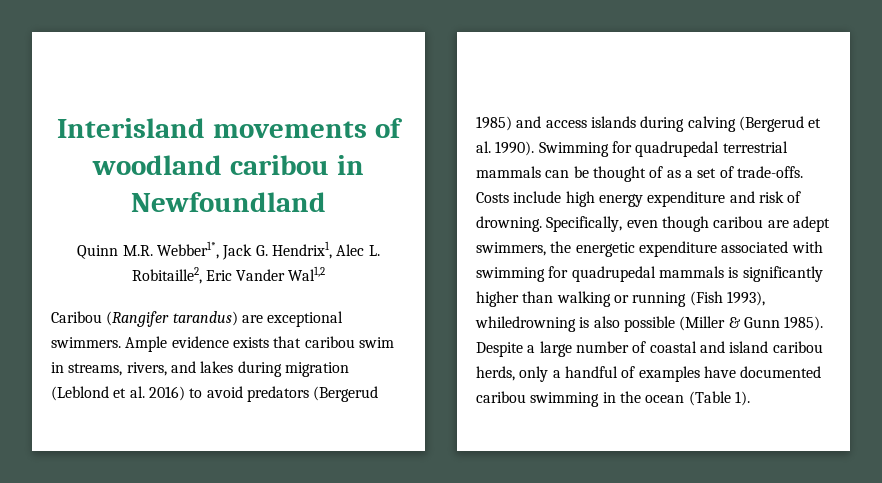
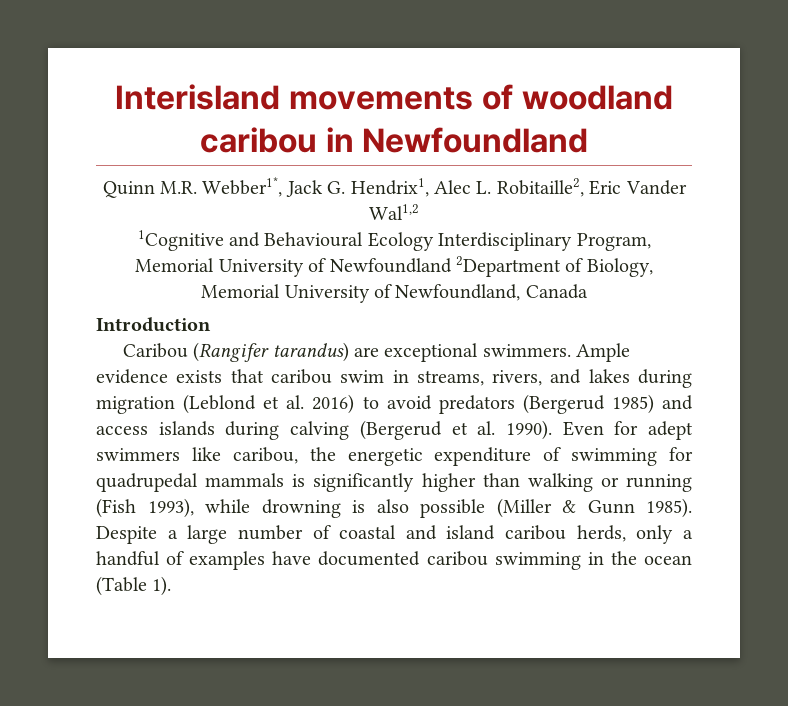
+ 1Cognitive and Behavioural Ecology Interdisciplinary Program, Memorial University of Newfoundland 2Department of Biology, Memorial University of Newfoundland, Canada
+ Introduction
- Swimming for quadrupedal terrestrial mammals can be thought of as a set of trade-offs. Costs include high energy expenditure and risk of drowning. Specifically, even though caribou are adept swimmers, the energetic expenditure associated with swimming for quadrupedal mammals is significantly higher than walking or running (Fish 1993), whiledrowning is also possible (Miller & Gunn 1985).
+ Even for adept swimmers like caribou, the energetic expenditure of swimming for quadrupedal mammals is significantly higher than walking or running (Fish 1993), while drowning is also possible (Miller & Gunn 1985).

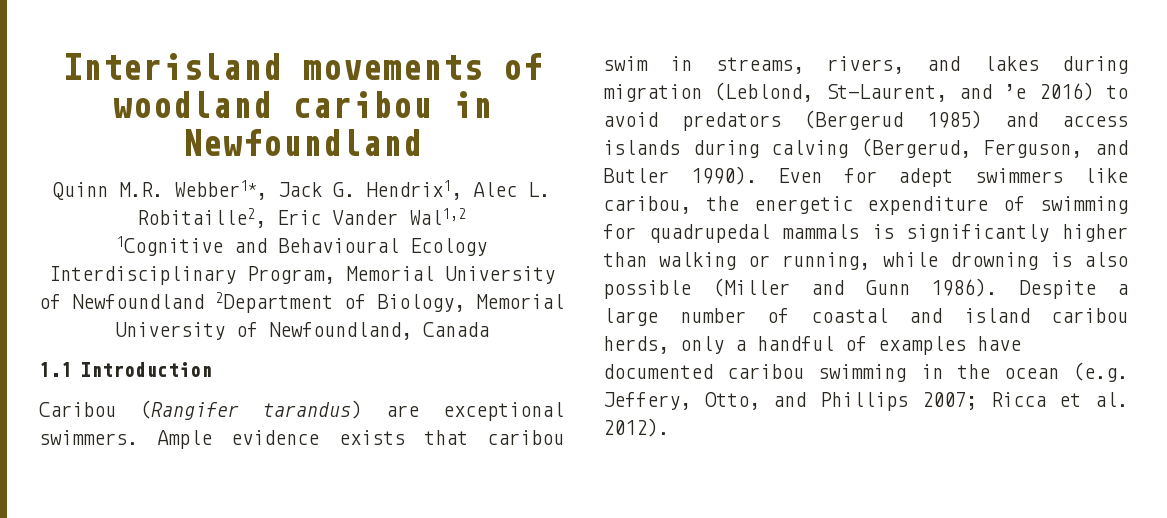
- Introduction
+ 1.1 Introduction
- Ample evidence exists that caribou swim in streams, rivers, and lakes during migration (Leblond et al. 2016) to avoid predators (Bergerud 1985) and access islands during calving (Bergerud et al. 1990).
+ Ample evidence exists that caribou swim in streams, rivers, and lakes during migration (Leblond, St-Laurent, and ’e 2016) to avoid predators (Bergerud 1985) and access islands during calving (Bergerud, Ferguson, and Butler 1990).
- Even for adept swimmers like caribou, the energetic expenditure of swimming for quadrupedal mammals is significantly higher than walking or running (Fish 1993), while drowning is also possible (Miller & Gunn 1985).
+ Even for adept swimmers like caribou, the energetic expenditure of swimming for quadrupedal mammals is significantly higher than walking or running, while drowning is also possible (Miller and Gunn 1986).
- Despite a large number of coastal and island caribou herds, only a handful of examples have documented caribou swimming in the ocean (Table 1).
+ Despite a large number of coastal and island caribou herds, only a handful of examples have documented caribou swimming in the ocean (e.g. Jeffery, Otto, and Phillips 2007; Ricca et al. 2012).

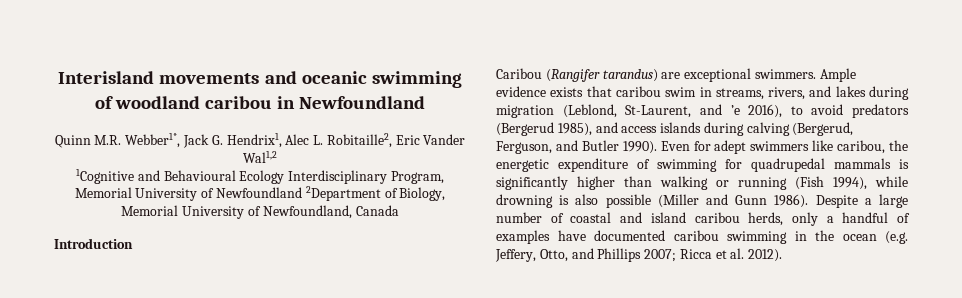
- Interisland movements of woodland caribou in Newfoundland
+ Interisland movements and oceanic swimming of woodland caribou in Newfoundland
- 1.1 Introduction
+ Introduction
- Ample evidence exists that caribou swim in streams, rivers, and lakes during migration (Leblond, St-Laurent, and ’e 2016) to avoid predators (Bergerud 1985) and access islands during calving (Bergerud, Ferguson, and Butler 1990).
+ Ample evidence exists that caribou swim in streams, rivers, and lakes during migration (Leblond, St-Laurent, and ’e 2016), to avoid predators (Bergerud 1985), and access islands during calving (Bergerud, Ferguson, and Butler 1990).
- Even for adept swimmers like caribou, the energetic expenditure of swimming for quadrupedal mammals is significantly higher than walking or running, while drowning is also possible (Miller and Gunn 1986).
+ Even for adept swimmers like caribou, the energetic expenditure of swimming for quadrupedal mammals is significantly higher than walking or running (Fish 1994), while drowning is also possible (Miller and Gunn 1986).

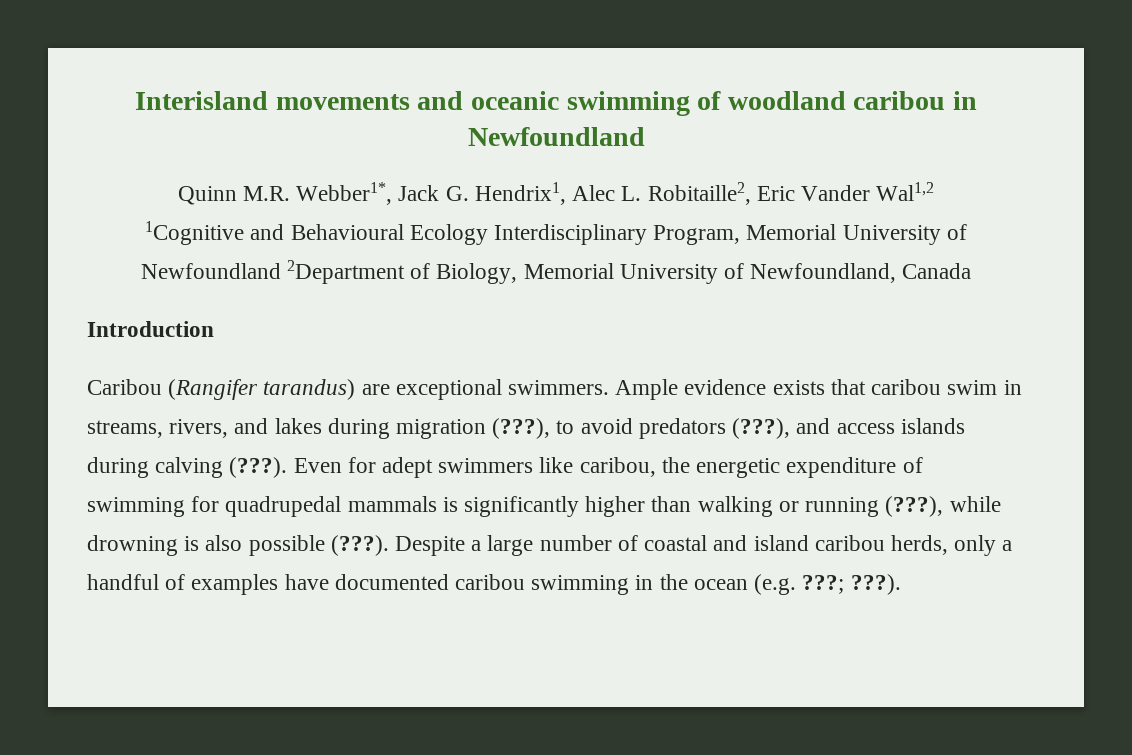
- Ample evidence exists that caribou swim in streams, rivers, and lakes during migration (Leblond, St-Laurent, and ’e 2016), to avoid predators (Bergerud 1985), and access islands during calving (Bergerud, Ferguson, and Butler 1990).
+ Ample evidence exists that caribou swim in streams, rivers, and lakes during migration (???), to avoid predators (???), and access islands during calving (???).
- Even for adept swimmers like caribou, the energetic expenditure of swimming for quadrupedal mammals is significantly higher than walking or running (Fish 1994), while drowning is also possible (Miller and Gunn 1986).
+ Even for adept swimmers like caribou, the energetic expenditure of swimming for quadrupedal mammals is significantly higher than walking or running (???), while drowning is also possible (???).
- Despite a large number of coastal and island caribou herds, only a handful of examples have documented caribou swimming in the ocean (e.g. Jeffery, Otto, and Phillips 2007; Ricca et al. 2012).
+ Despite a large number of coastal and island caribou herds, only a handful of examples have documented caribou swimming in the ocean (e.g. ???; ???).

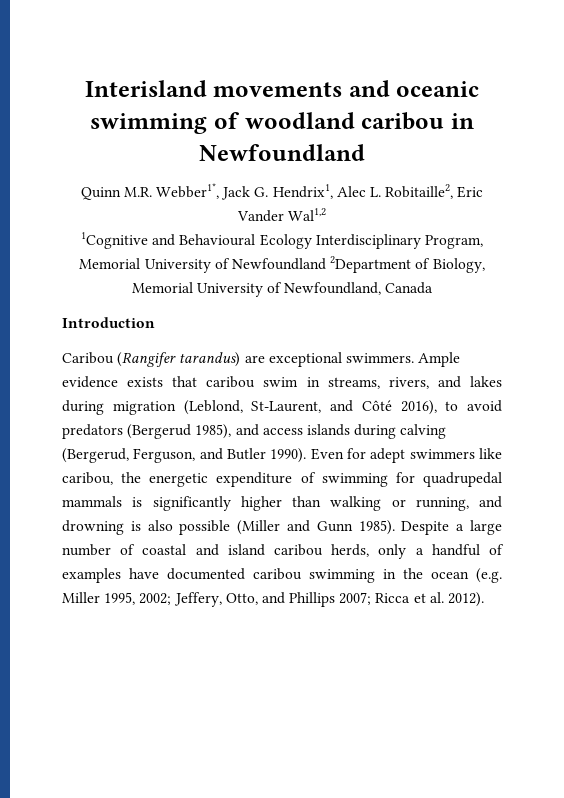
- Ample evidence exists that caribou swim in streams, rivers, and lakes during migration (???), to avoid predators (???), and access islands during calving (???).
+ Ample evidence exists that caribou swim in streams, rivers, and lakes during migration (Leblond, St-Laurent, and Côté 2016), to avoid predators (Bergerud 1985), and access islands during calving (Bergerud, Ferguson, and Butler 1990).
- Even for adept swimmers like caribou, the energetic expenditure of swimming for quadrupedal mammals is significantly higher than walking or running (???), while drowning is also possible (???).
+ Even for adept swimmers like caribou, the energetic expenditure of swimming for quadrupedal mammals is significantly higher than walking or running, and drowning is also possible (Miller and Gunn 1985).
- Despite a large number of coastal and island caribou herds, only a handful of examples have documented caribou swimming in the ocean (e.g. ???; ???).
+ Despite a large number of coastal and island caribou herds, only a handful of examples have documented caribou swimming in the ocean (e.g. Miller 1995, 2002; Jeffery, Otto, and Phillips 2007; Ricca et al. 2012).

